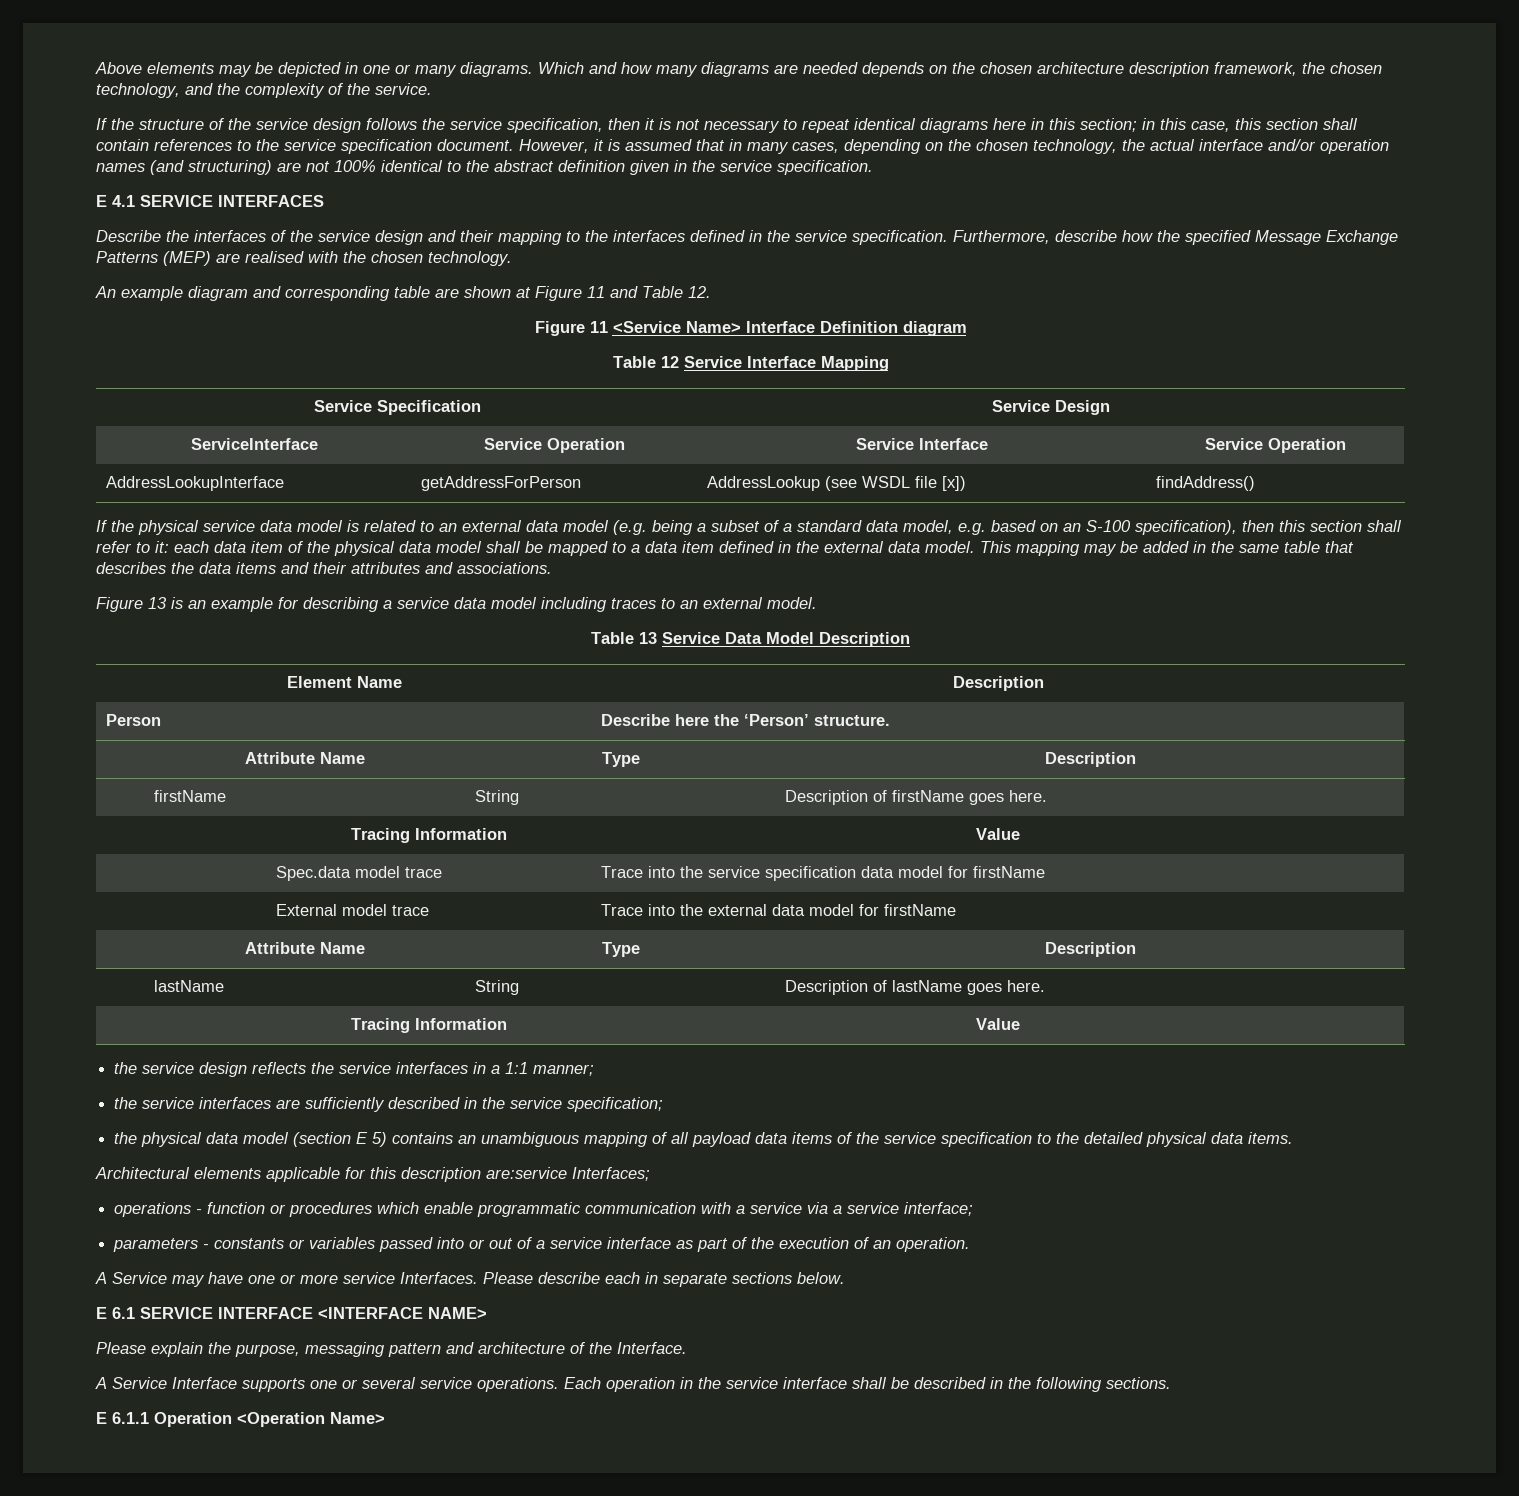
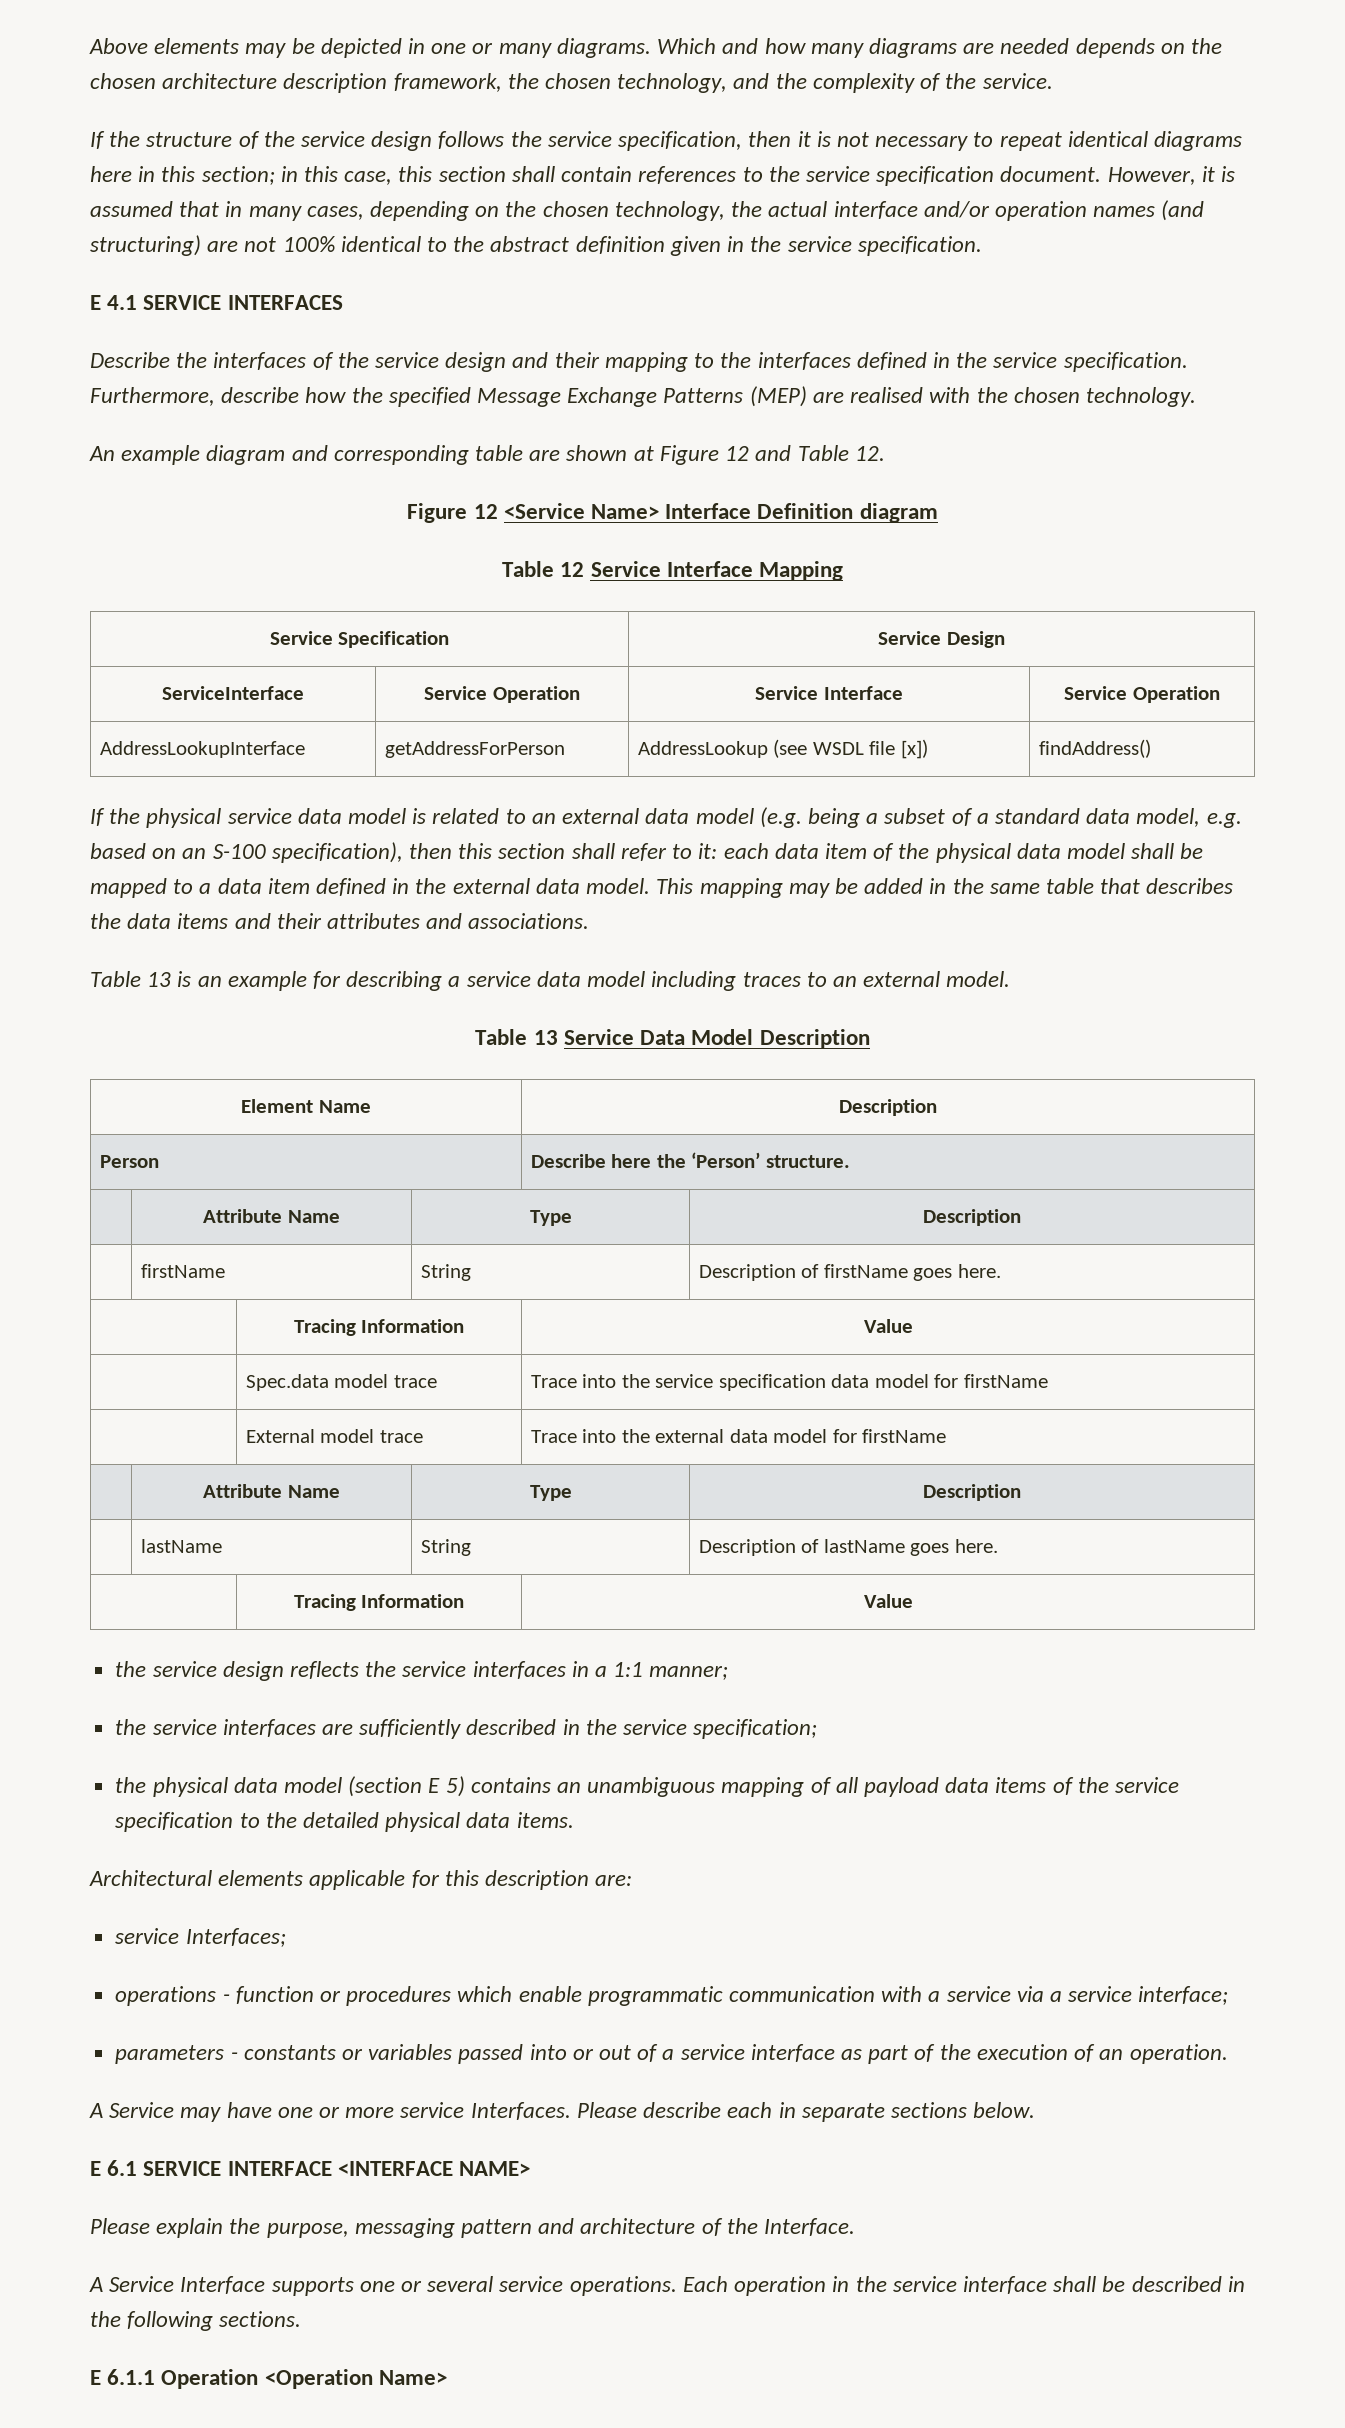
- An example diagram and corresponding table are shown at Figure 11 and Table 12.
+ An example diagram and corresponding table are shown at Figure 12 and Table 12.
- Figure 11 <Service Name> Interface Definition diagram
+ Figure 12 <Service Name> Interface Definition diagram
- Figure 13 is an example for describing a service data model including traces to an external model.
+ Table 13 is an example for describing a service data model including traces to an external model.
- Architectural elements applicable for this description are:service Interfaces;
+ Architectural elements applicable for this description are:
+ service Interfaces;

